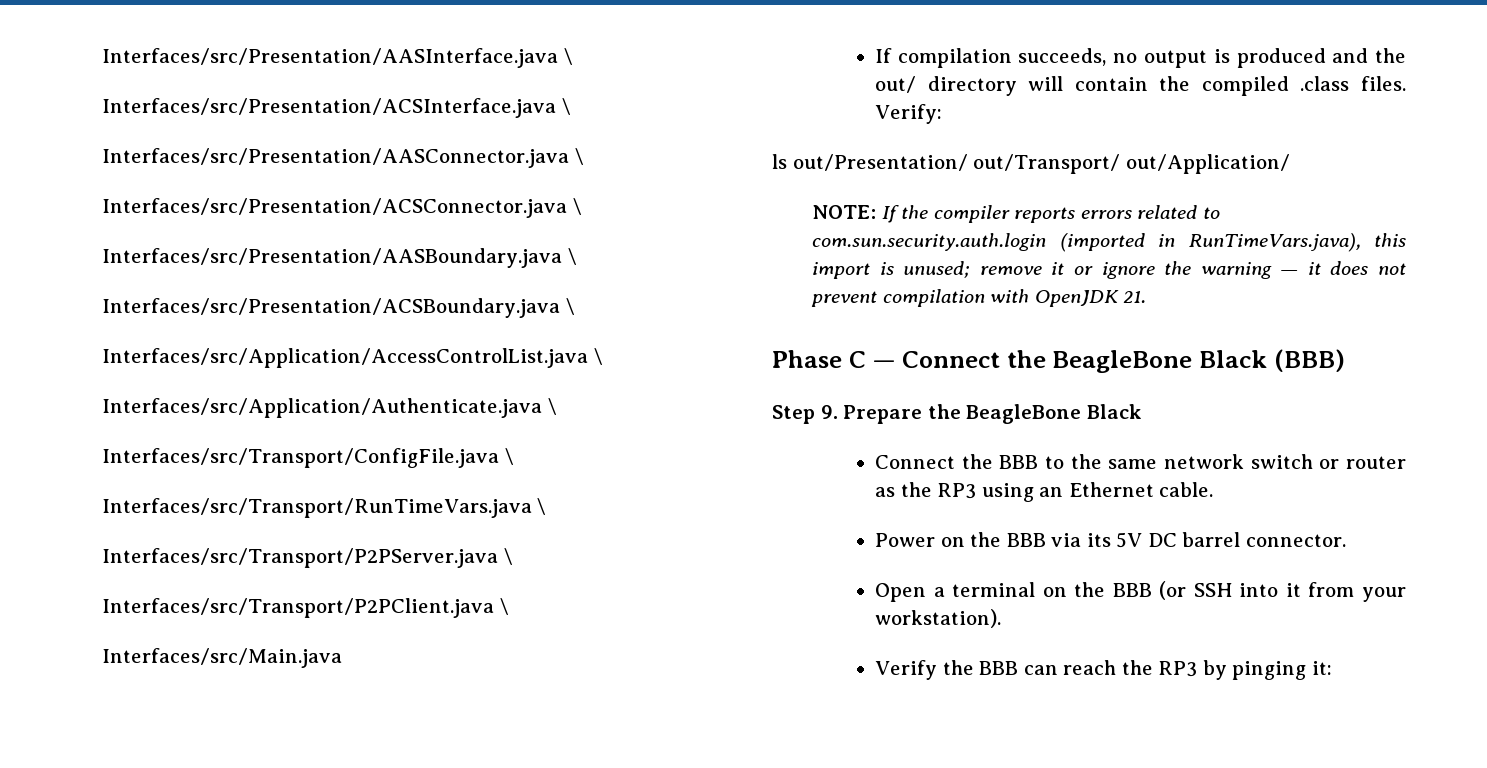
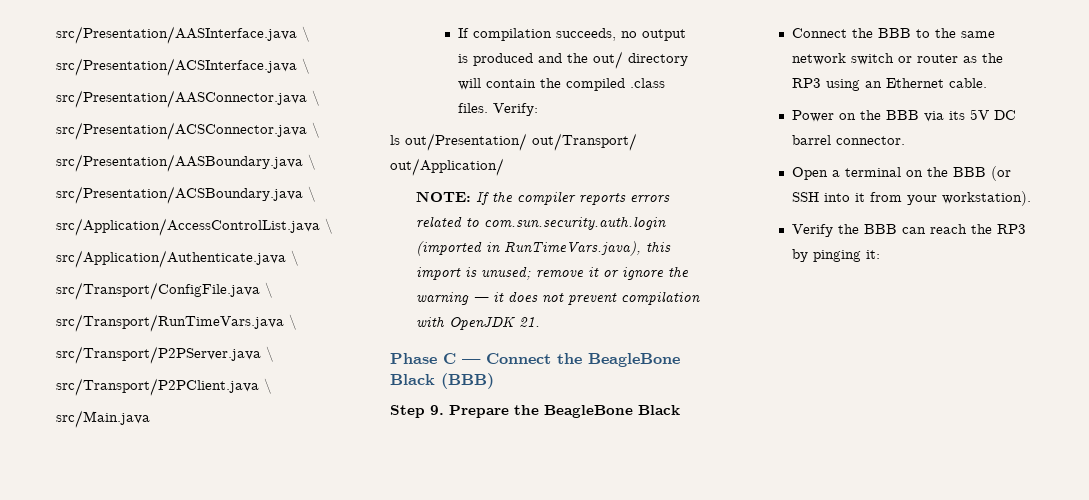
- Interfaces/src/Presentation/AASInterface.java \
- Interfaces/src/Presentation/ACSInterface.java \
- Interfaces/src/Presentation/AASConnector.java \
- Interfaces/src/Presentation/ACSConnector.java \
- Interfaces/src/Presentation/AASBoundary.java \
- Interfaces/src/Presentation/ACSBoundary.java \
- Interfaces/src/Application/AccessControlList.java \
- Interfaces/src/Application/Authenticate.java \
- Interfaces/src/Transport/ConfigFile.java \
- Interfaces/src/Transport/RunTimeVars.java \
- Interfaces/src/Transport/P2PServer.java \
- Interfaces/src/Transport/P2PClient.java \
- Interfaces/src/Main.java
+ src/Presentation/AASInterface.java \
+ src/Presentation/ACSInterface.java \
+ src/Presentation/AASConnector.java \
+ src/Presentation/ACSConnector.java \
+ src/Presentation/AASBoundary.java \
+ src/Presentation/ACSBoundary.java \
+ src/Application/AccessControlList.java \
+ src/Application/Authenticate.java \
+ src/Transport/ConfigFile.java \
+ src/Transport/RunTimeVars.java \
+ src/Transport/P2PServer.java \
+ src/Transport/P2PClient.java \
+ src/Main.java

